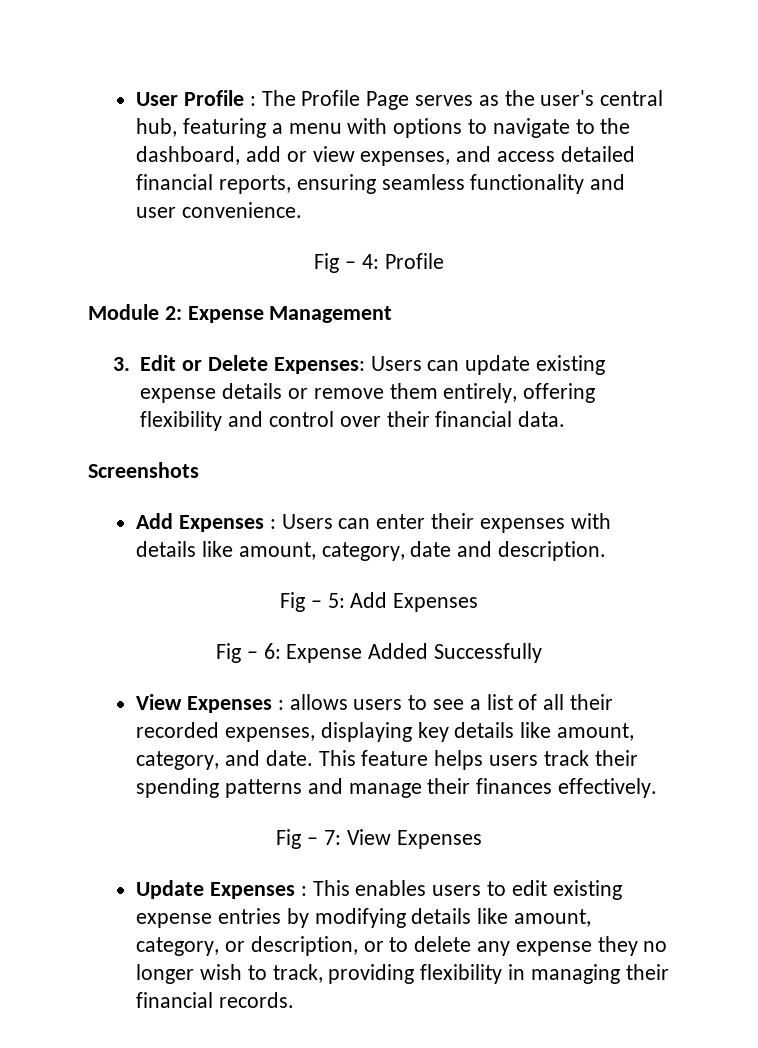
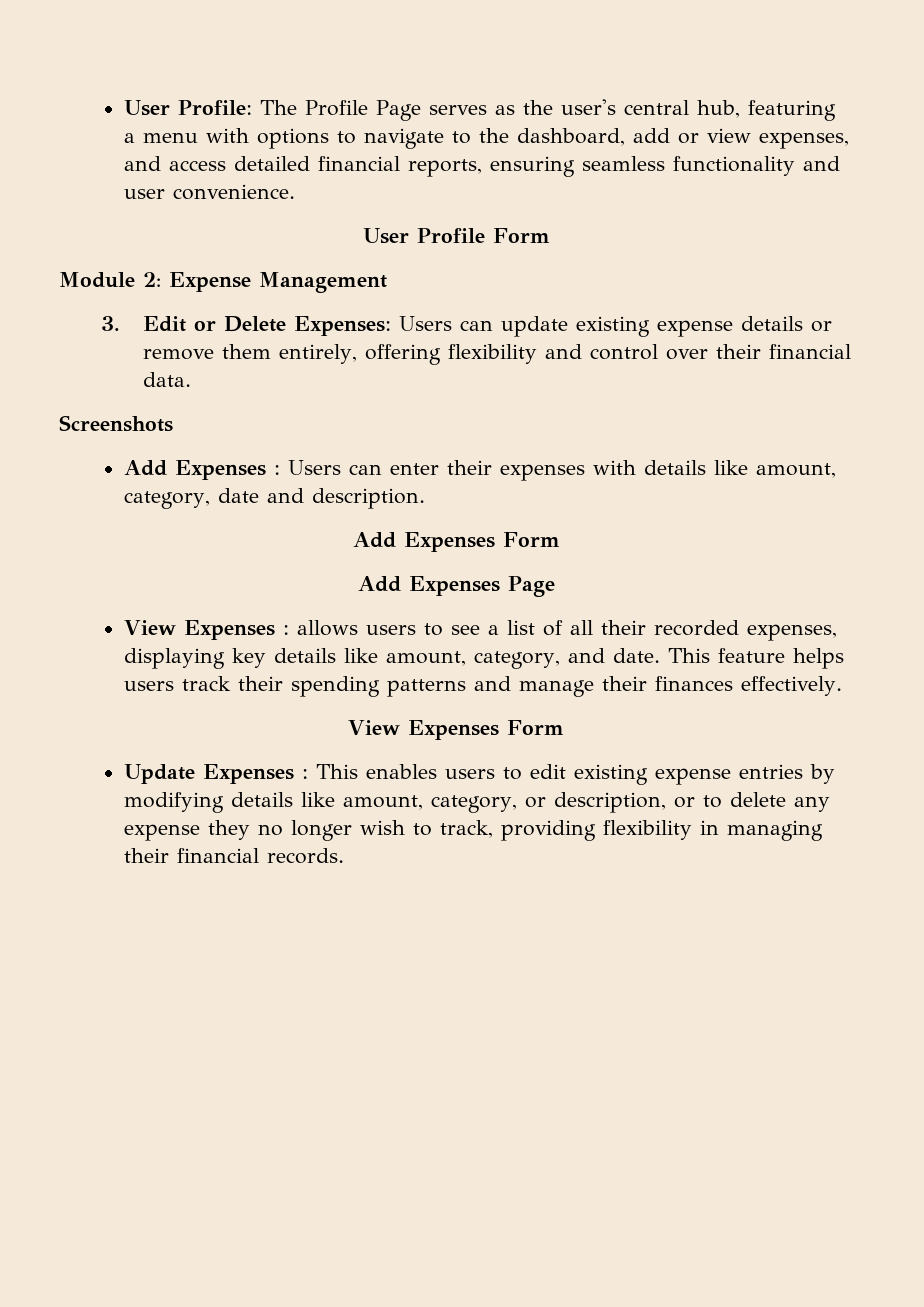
- User Profile : The Profile Page serves as the user's central hub, featuring a menu with options to navigate to the dashboard, add or view expenses, and access detailed financial reports, ensuring seamless functionality and user convenience.
+ User Profile: The Profile Page serves as the user's central hub, featuring a menu with options to navigate to the dashboard, add or view expenses, and access detailed financial reports, ensuring seamless functionality and user convenience.
- Fig – 4: Profile
+ User Profile Form
- Fig – 5: Add Expenses
- Fig – 6: Expense Added Successfully
+ Add Expenses Form
+ Add Expenses Page
- Fig – 7: View Expenses
+ View Expenses Form

